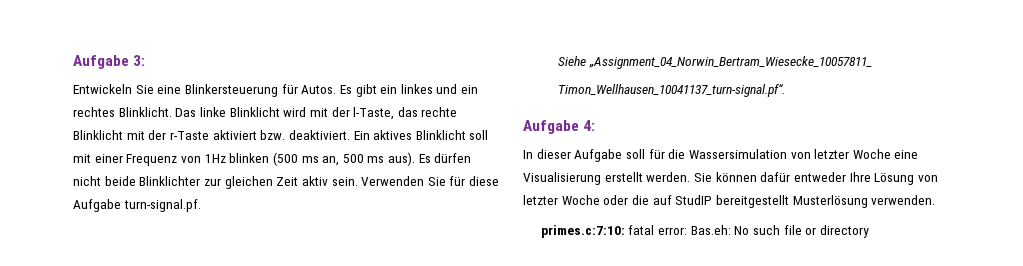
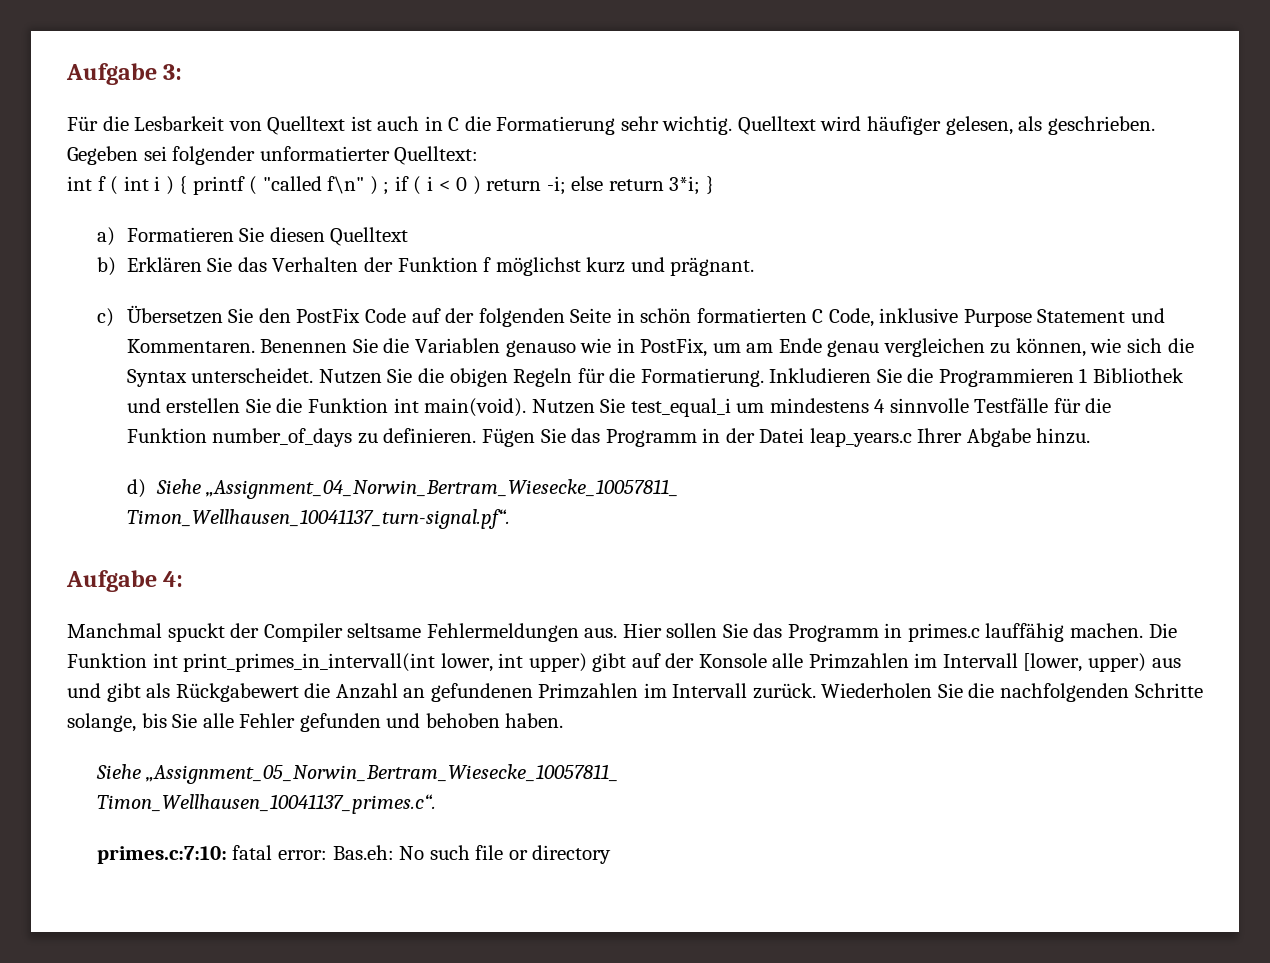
- Entwickeln Sie eine Blinkersteuerung für Autos. Es gibt ein linkes und ein rechtes Blinklicht. Das linke Blinklicht wird mit der l-Taste, das rechte Blinklicht mit der r-Taste aktiviert bzw. deaktiviert. Ein aktives Blinklicht soll mit einer Frequenz von 1Hz blinken (500 ms an, 500 ms aus). Es dürfen nicht beide Blinklichter zur gleichen Zeit aktiv sein. Verwenden Sie für diese Aufgabe turn-signal.pf.
- Siehe „Assignment_04_Norwin_Bertram_Wiesecke_10057811_
+ Für die Lesbarkeit von Quelltext ist auch in C die Formatierung sehr wichtig. Quelltext wird häufiger gelesen, als geschrieben. Gegeben sei folgender unformatierter Quelltext:
+ int f ( int i ) { printf ( "called f\n" ) ; if ( i < 0 ) return -i; else return 3*i; }
+ a) Formatieren Sie diesen Quelltext
+ b) Erklären Sie das Verhalten der Funktion f möglichst kurz und prägnant.
+ c) Übersetzen Sie den PostFix Code auf der folgenden Seite in schön formatierten C Code, inklusive Purpose Statement und Kommentaren. Benennen Sie die Variablen genauso wie in PostFix, um am Ende genau vergleichen zu können, wie sich die Syntax unterscheidet. Nutzen Sie die obigen Regeln für die Formatierung. Inkludieren Sie die Programmieren 1 Bibliothek und erstellen Sie die Funktion int main(void). Nutzen Sie test_equal_i um mindestens 4 sinnvolle Testfälle für die
+ Funktion number_of_days zu definieren. Fügen Sie das Programm in der Datei leap_years.c Ihrer Abgabe hinzu.
+ d) Siehe „Assignment_04_Norwin_Bertram_Wiesecke_10057811_
- In dieser Aufgabe soll für die Wassersimulation von letzter Woche eine Visualisierung erstellt werden. Sie können dafür entweder Ihre Lösung von letzter Woche oder die auf StudIP bereitgestellt Musterlösung verwenden.
+ Manchmal spuckt der Compiler seltsame Fehlermeldungen aus. Hier sollen Sie das Programm in primes.c lauffähig machen. Die Funktion int print_primes_in_intervall(int lower, int upper) gibt auf der Konsole alle Primzahlen im Intervall [lower, upper) aus und gibt als Rückgabewert die Anzahl an gefundenen Primzahlen im Intervall zurück. Wiederholen Sie die nachfolgenden Schritte solange, bis Sie alle Fehler gefunden und behoben haben.
+ Siehe „Assignment_05_Norwin_Bertram_Wiesecke_10057811_
+ Timon_Wellhausen_10041137_primes.c“.

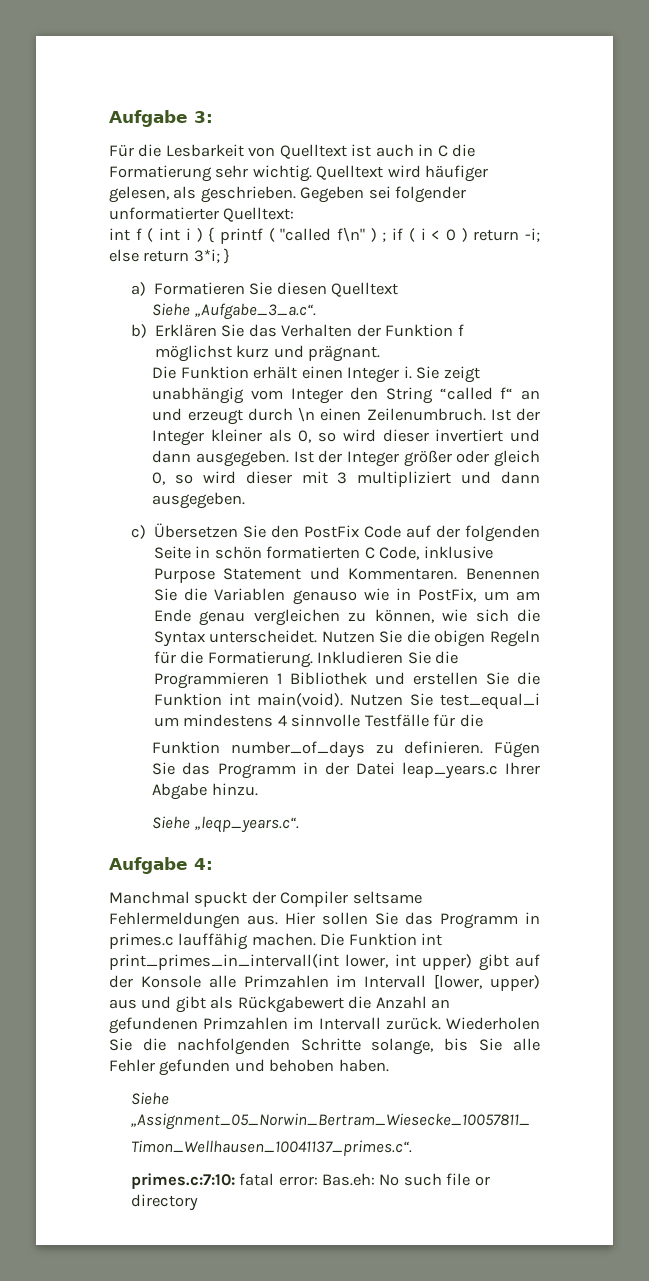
+ Siehe „Aufgabe_3_a.c“.
+ Die Funktion erhält einen Integer i. Sie zeigt unabhängig vom Integer den String “called f“ an und erzeugt durch \n einen Zeilenumbruch. Ist der Integer kleiner als 0, so wird dieser invertiert und dann ausgegeben. Ist der Integer größer oder gleich 0, so wird dieser mit 3 multipliziert und dann ausgegeben.
- d) Siehe „Assignment_04_Norwin_Bertram_Wiesecke_10057811_
- Timon_Wellhausen_10041137_turn-signal.pf“.
+ Siehe „leqp_years.c“.

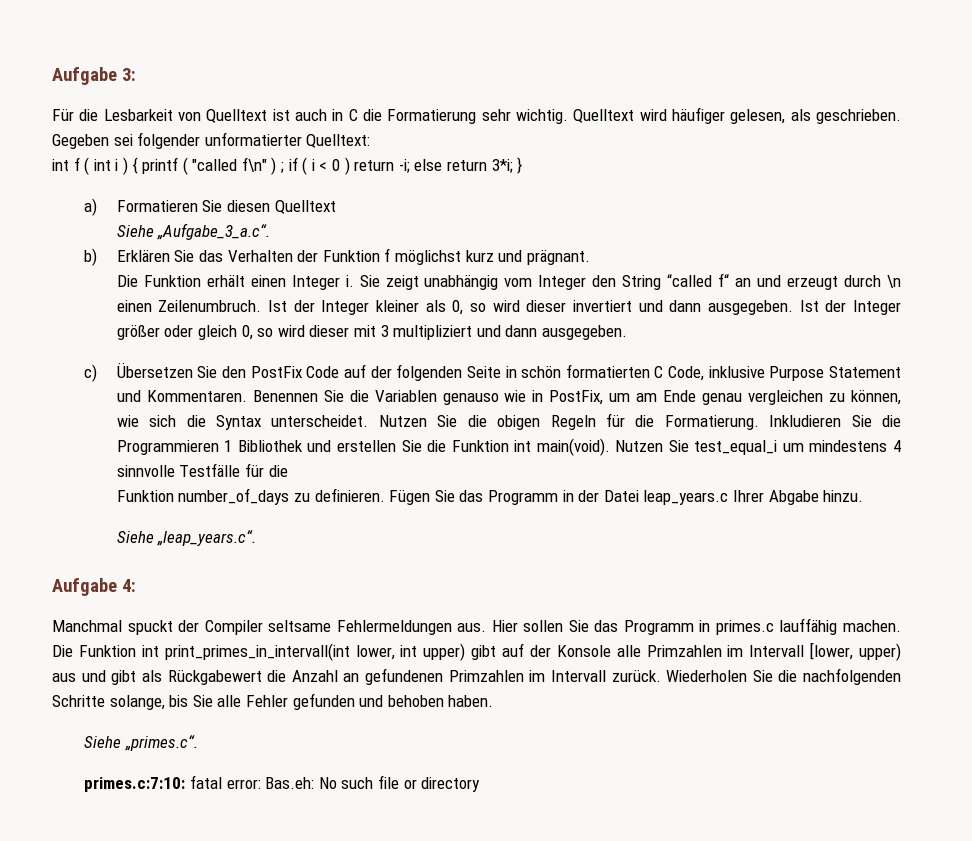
- Siehe „leqp_years.c“.
+ Siehe „leap_years.c“.
- Siehe „Assignment_05_Norwin_Bertram_Wiesecke_10057811_
- Timon_Wellhausen_10041137_primes.c“.
+ Siehe „primes.c“.

